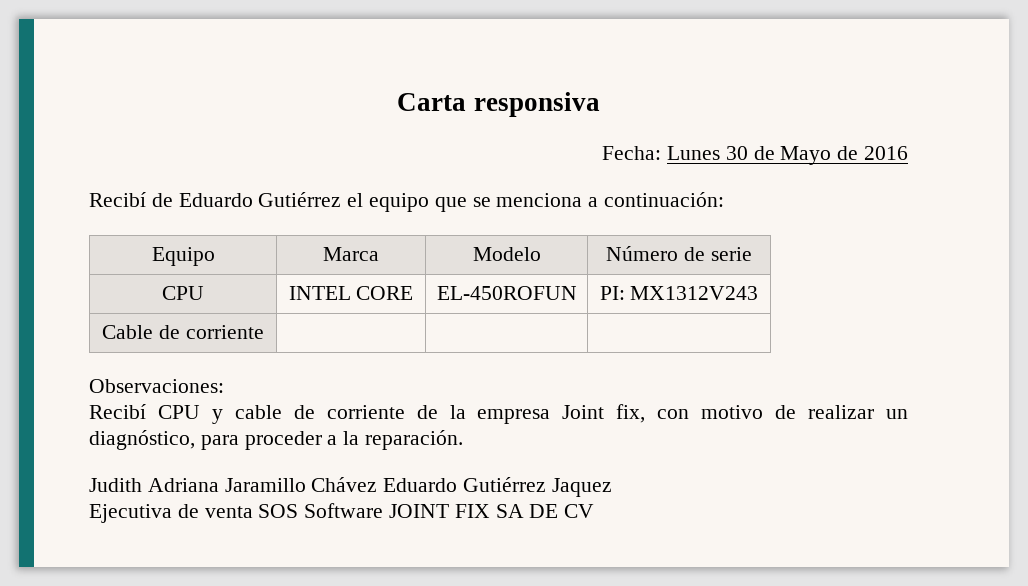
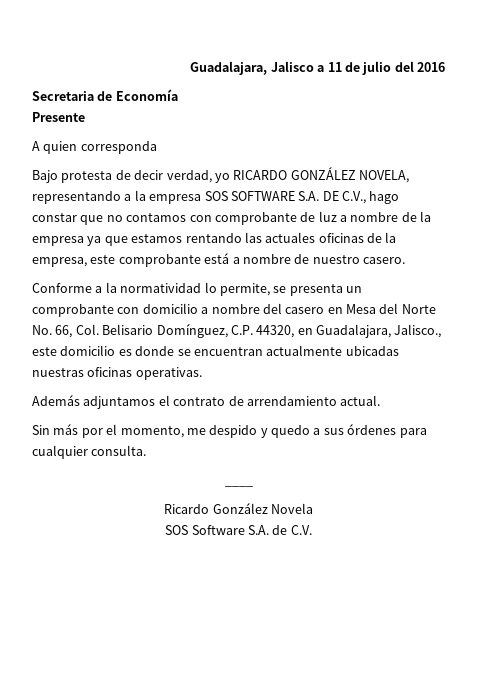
- Carta responsiva
- Fecha: Lunes 30 de Mayo de 2016
- Recibí de Eduardo Gutiérrez el equipo que se menciona a continuación:
- Equipo | Marca | Modelo | Número de serie
- CPU | INTEL CORE | EL-450ROFUN | PI: MX1312V243
- Cable de corriente | | |
- Observaciones:
- Recibí CPU y cable de corriente de la empresa Joint fix, con motivo de realizar un diagnóstico, para proceder a la reparación.
- Judith Adriana Jaramillo Chávez Eduardo Gutiérrez Jaquez
- Ejecutiva de venta SOS Software JOINT FIX SA DE CV
+ Guadalajara, Jalisco a 11 de julio del 2016
+ Secretaria de Economía
+ Presente
+ A quien corresponda
+ Bajo protesta de decir verdad, yo RICARDO GONZÁLEZ NOVELA, representando a la empresa SOS SOFTWARE S.A. DE C.V., hago constar que no contamos con comprobante de luz a nombre de la empresa ya que estamos rentando las actuales oficinas de la empresa, este comprobante está a nombre de nuestro casero.
+ Conforme a la normatividad lo permite, se presenta un comprobante con domicilio a nombre del casero en Mesa del Norte No. 66, Col. Belisario Domínguez, C.P. 44320, en Guadalajara, Jalisco., este domicilio es donde se encuentran actualmente ubicadas nuestras oficinas operativas.
+ Además adjuntamos el contrato de arrendamiento actual.
+ Sin más por el momento, me despido y quedo a sus órdenes para cualquier consulta.
+ ____
+ Ricardo González Novela
+ SOS Software S.A. de C.V.

